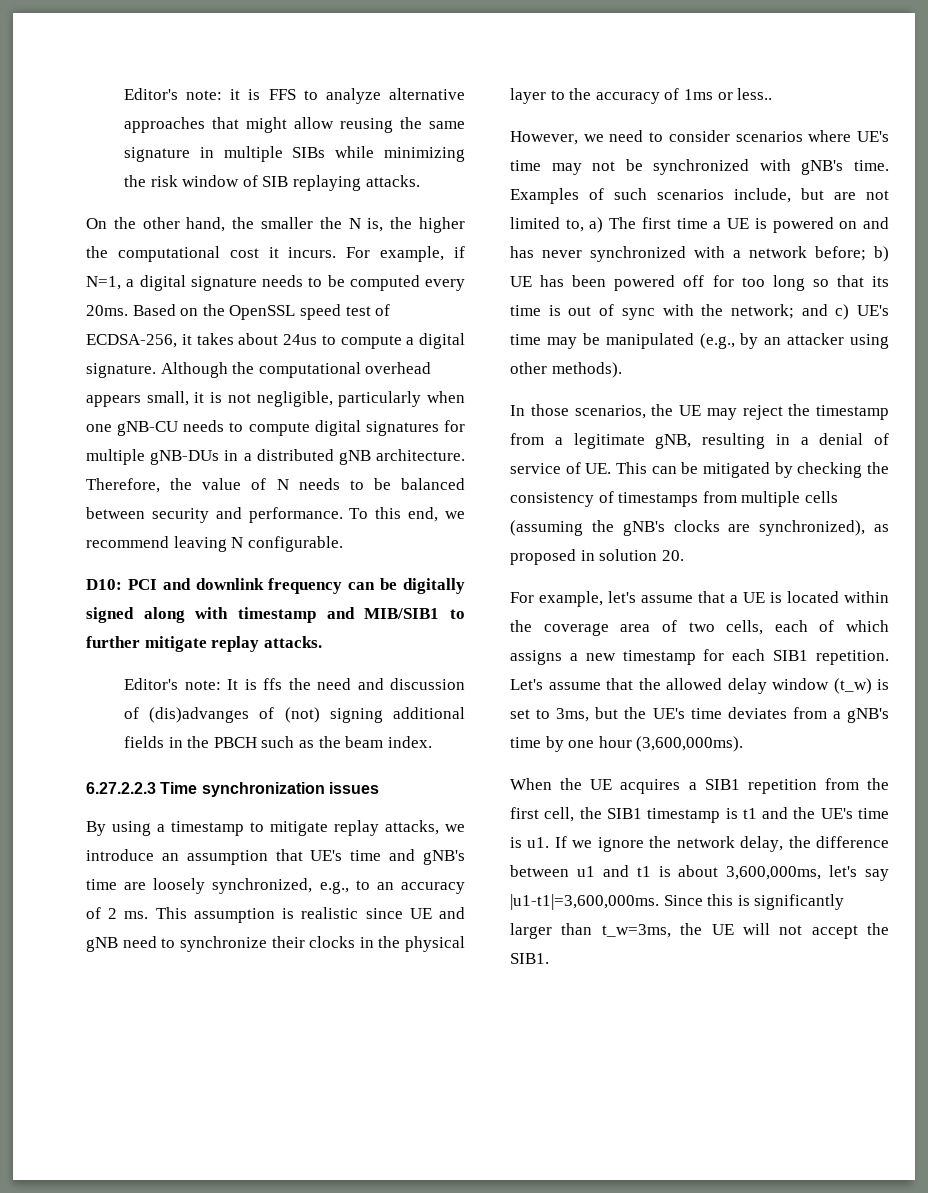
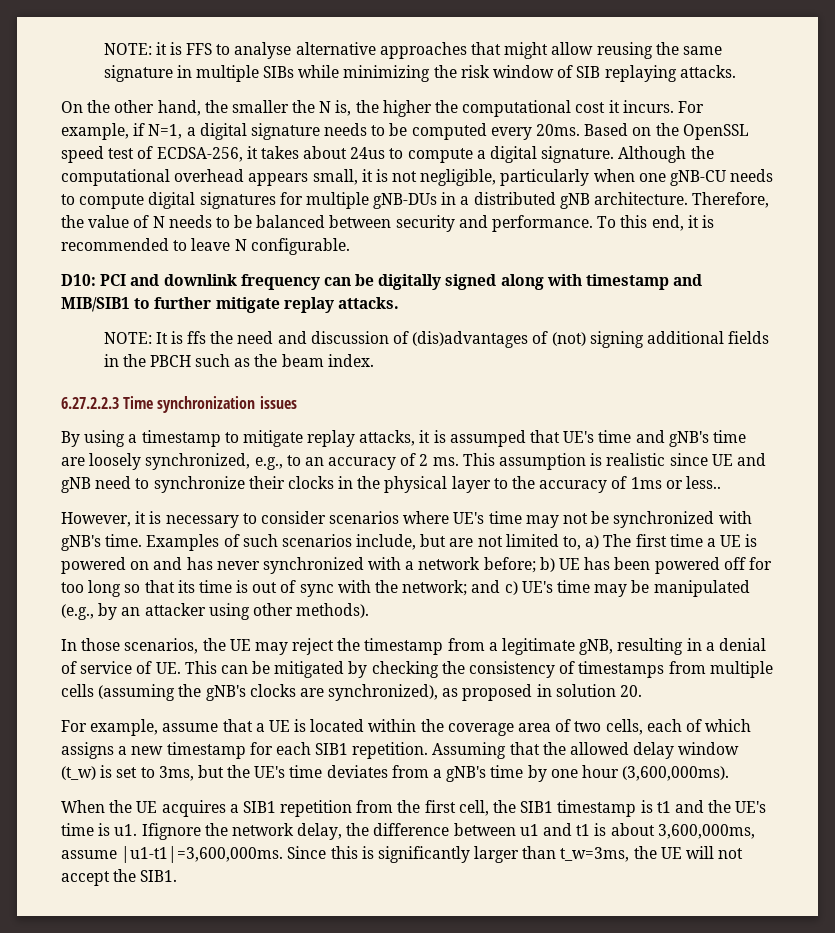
- Editor's note: it is FFS to analyze alternative approaches that might allow reusing the same signature in multiple SIBs while minimizing the risk window of SIB replaying attacks.
+ NOTE: it is FFS to analyse alternative approaches that might allow reusing the same signature in multiple SIBs while minimizing the risk window of SIB replaying attacks.
- To this end, we recommend leaving N configurable.
+ To this end, it is recommended to leave N configurable.
- Editor's note: It is ffs the need and discussion of (dis)advanges of (not) signing additional fields in the PBCH such as the beam index.
+ NOTE: It is ffs the need and discussion of (dis)advantages of (not) signing additional fields in the PBCH such as the beam index.
- By using a timestamp to mitigate replay attacks, we introduce an assumption that UE's time and gNB's time are loosely synchronized, e.g., to an accuracy of 2 ms.
+ By using a timestamp to mitigate replay attacks, it is assumped that UE's time and gNB's time are loosely synchronized, e.g., to an accuracy of 2 ms.
- However, we need to consider scenarios where UE's time may not be synchronized with gNB's time.
+ However, it is necessary to consider scenarios where UE's time may not be synchronized with gNB's time.
- For example, let's assume that a UE is located within the coverage area of two cells, each of which assigns a new timestamp for each SIB1 repetition.
+ For example, assume that a UE is located within the coverage area of two cells, each of which assigns a new timestamp for each SIB1 repetition.
- Let's assume that the allowed delay window (t_w) is set to 3ms, but the UE's time deviates from a gNB's time by one hour (3,600,000ms).
+ Assuming that the allowed delay window (t_w) is set to 3ms, but the UE's time deviates from a gNB's time by one hour (3,600,000ms).
- If we ignore the network delay, the difference between u1 and t1 is about 3,600,000ms, let's say |u1-t1|=3,600,000ms.
+ Ifignore the network delay, the difference between u1 and t1 is about 3,600,000ms, assume |u1-t1|=3,600,000ms.

